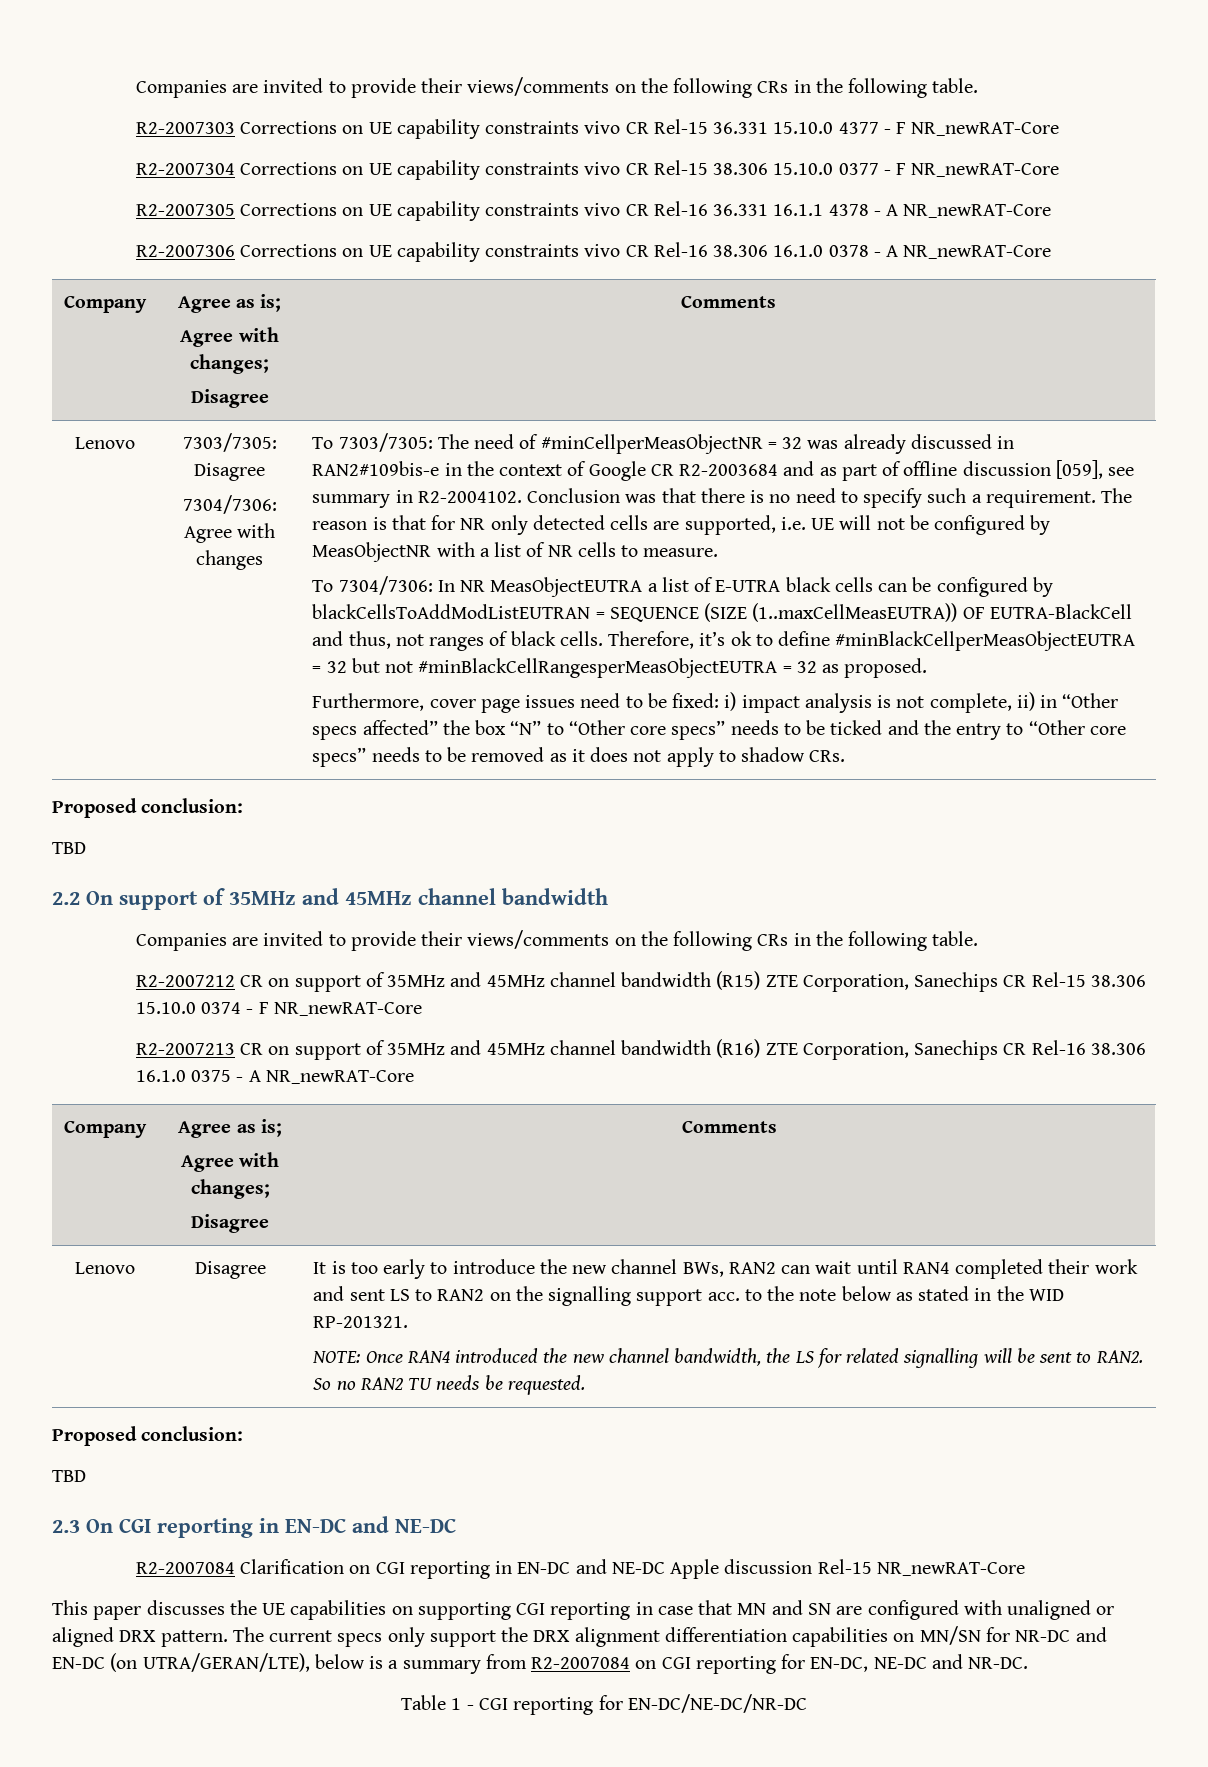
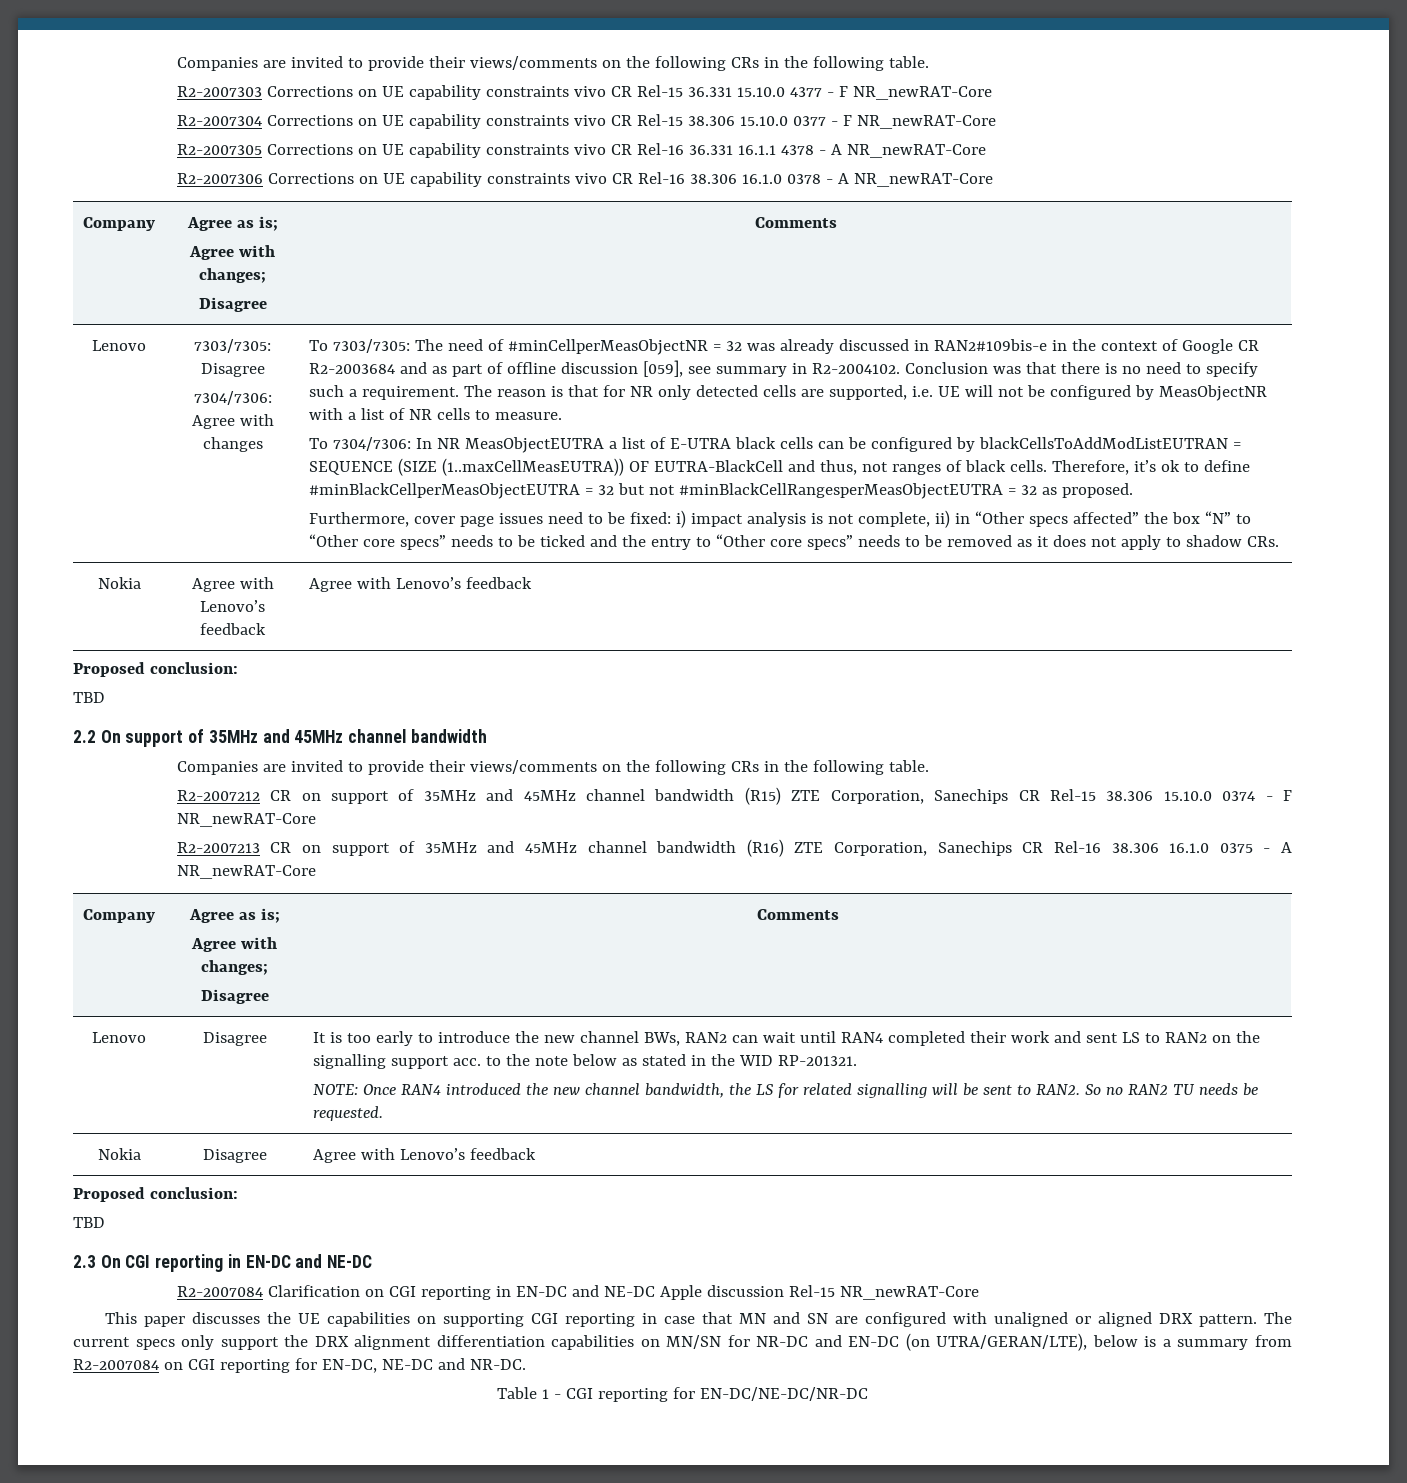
+ Nokia | Agree with Lenovo’s feedback | Agree with Lenovo’s feedback
+ Nokia | Disagree | Agree with Lenovo’s feedback

